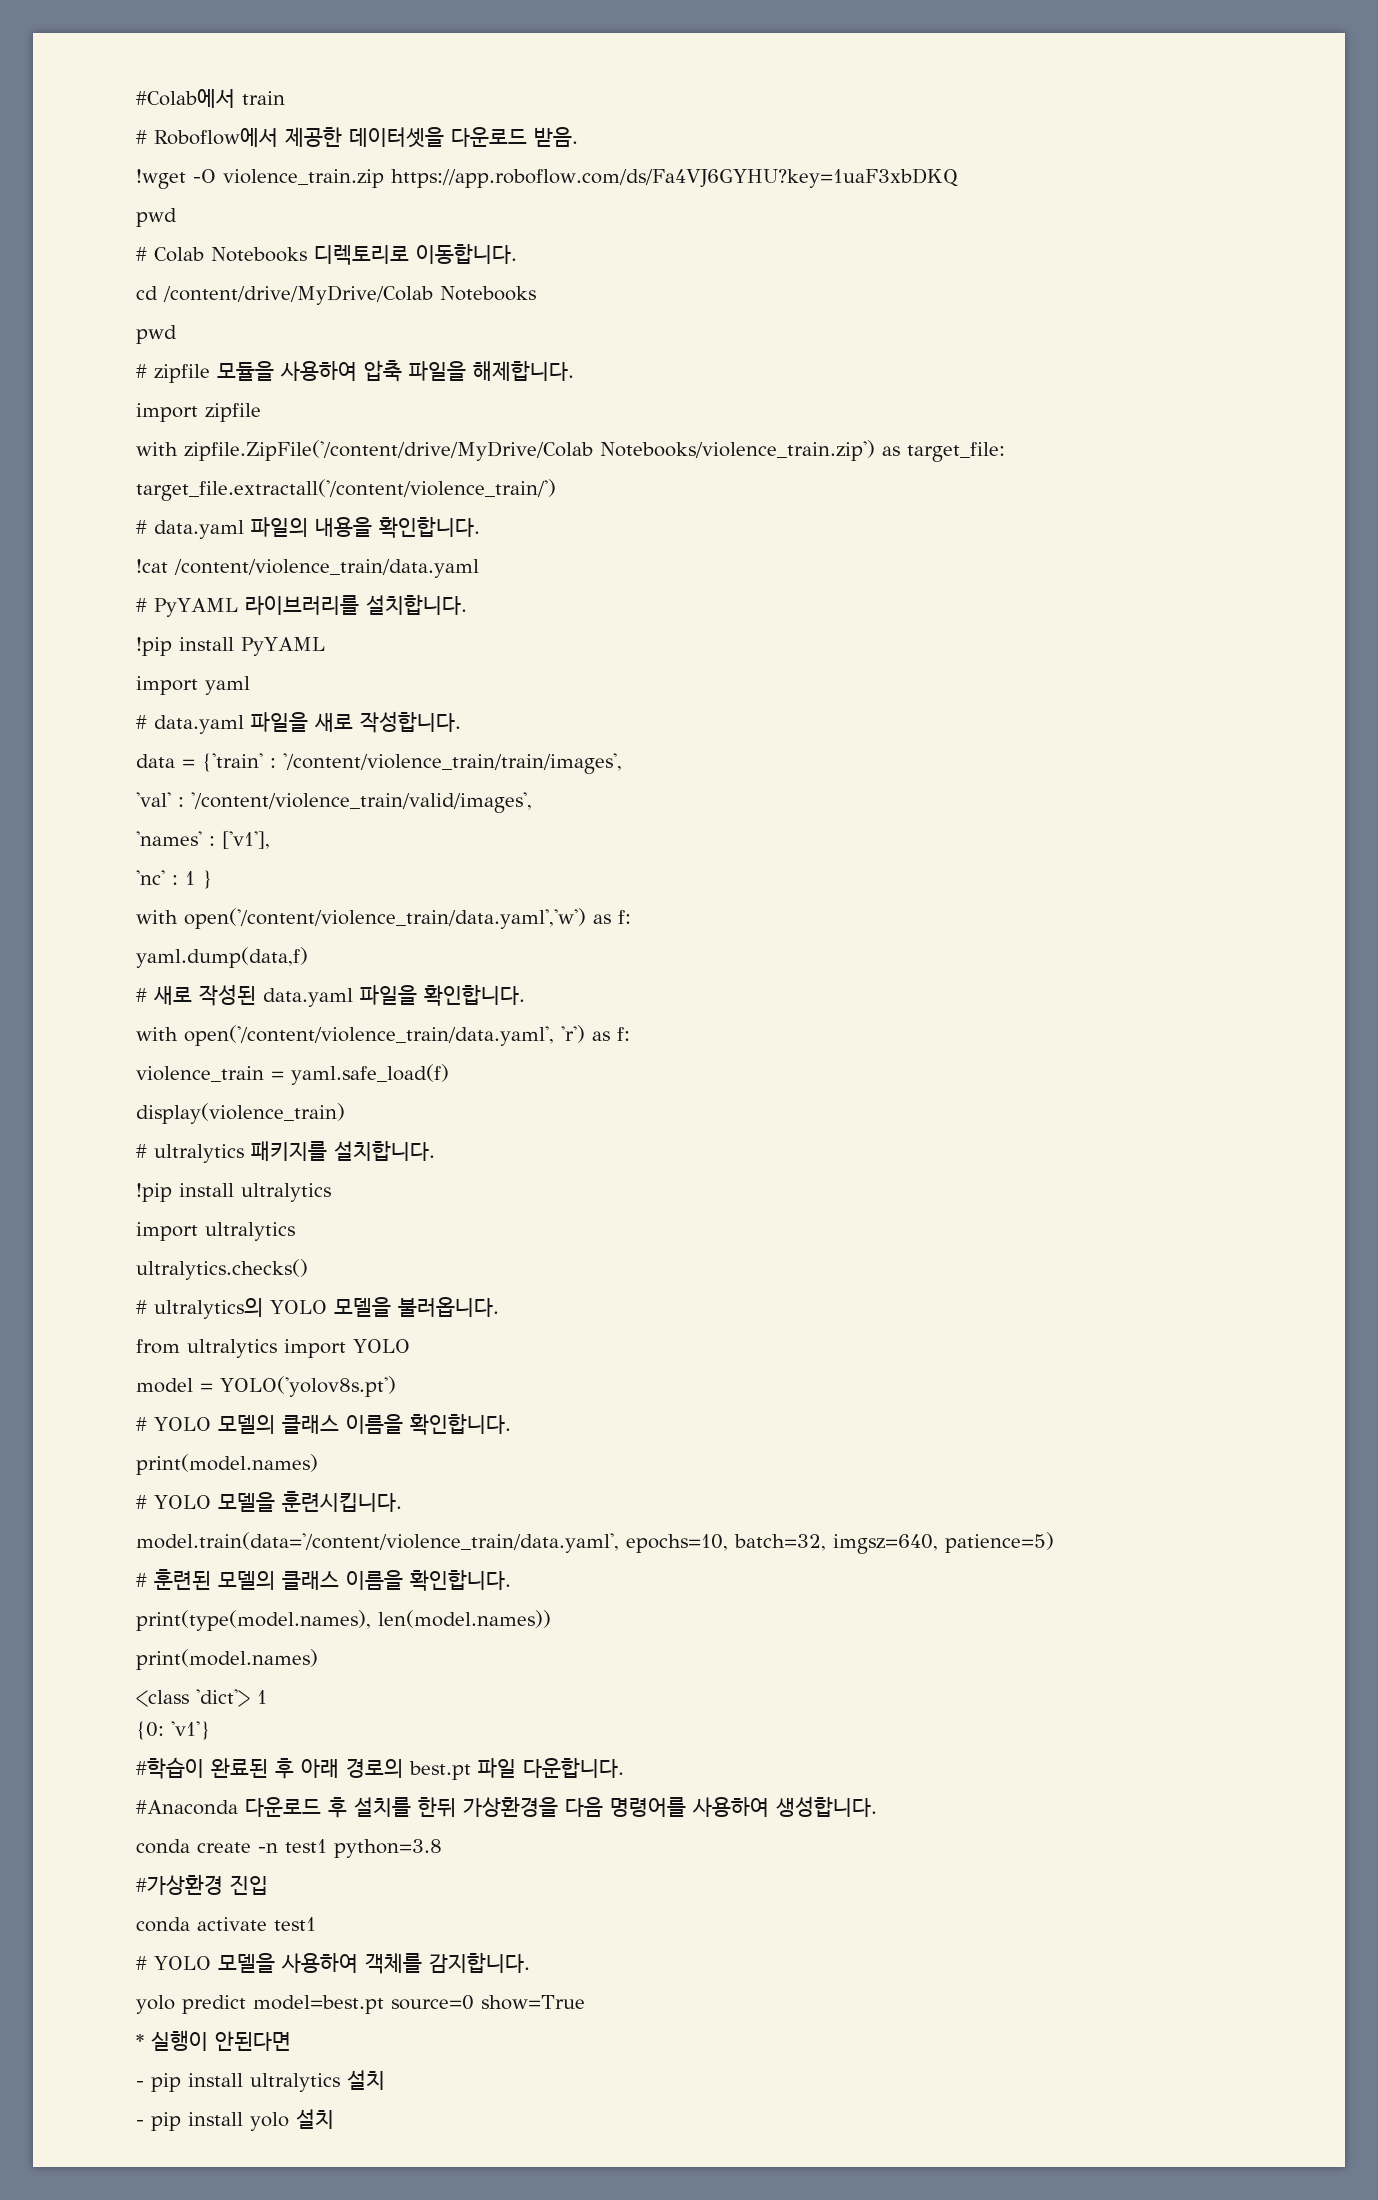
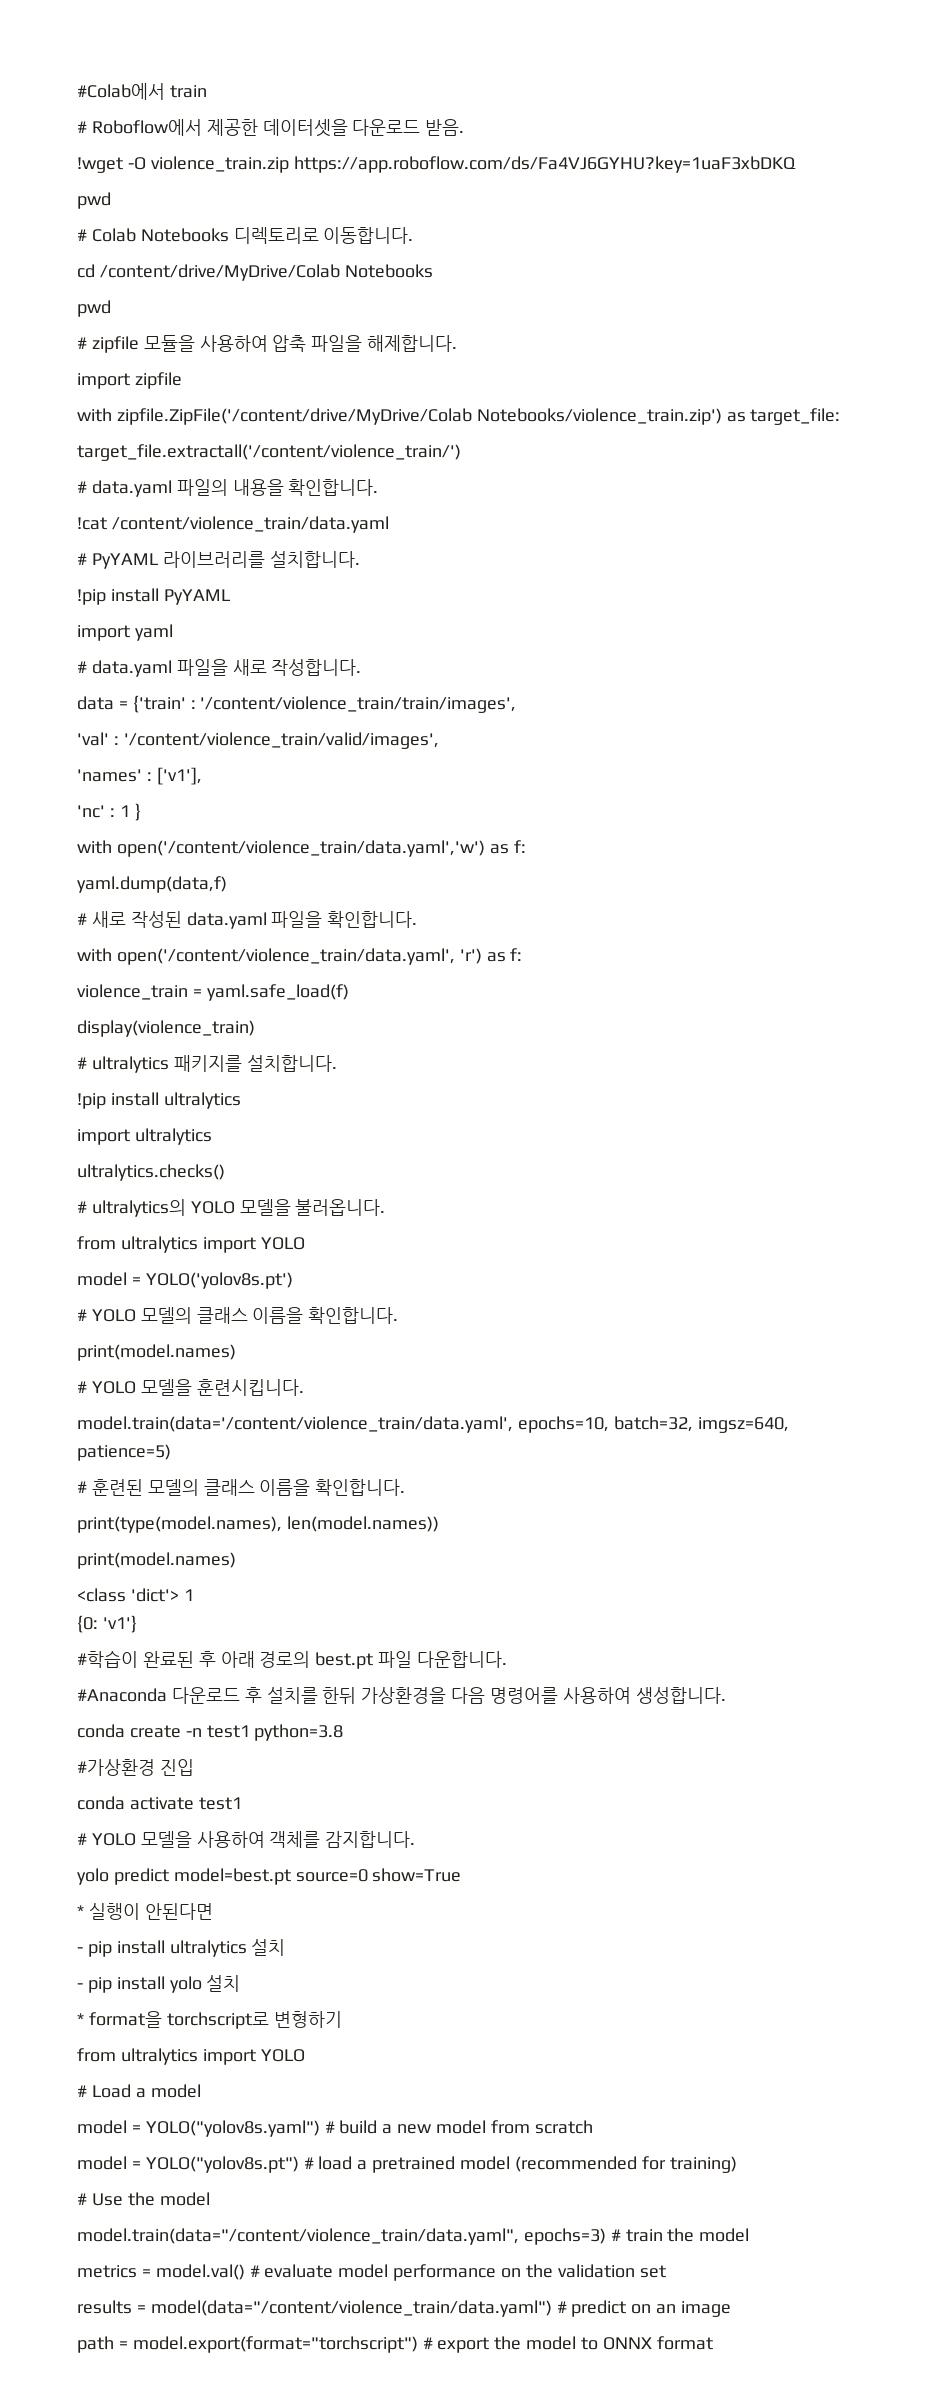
+ * format을 torchscript로 변형하기
+ from ultralytics import YOLO
+ # Load a model
+ model = YOLO("yolov8s.yaml") # build a new model from scratch
+ model = YOLO("yolov8s.pt") # load a pretrained model (recommended for training)
+ # Use the model
+ model.train(data="/content/violence_train/data.yaml", epochs=3) # train the model
+ metrics = model.val() # evaluate model performance on the validation set
+ results = model(data="/content/violence_train/data.yaml") # predict on an image
+ path = model.export(format="torchscript") # export the model to ONNX format

